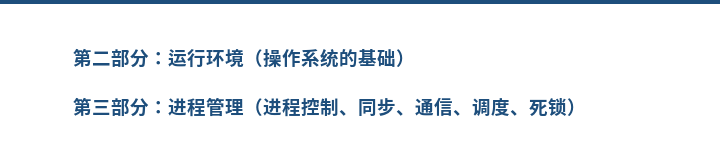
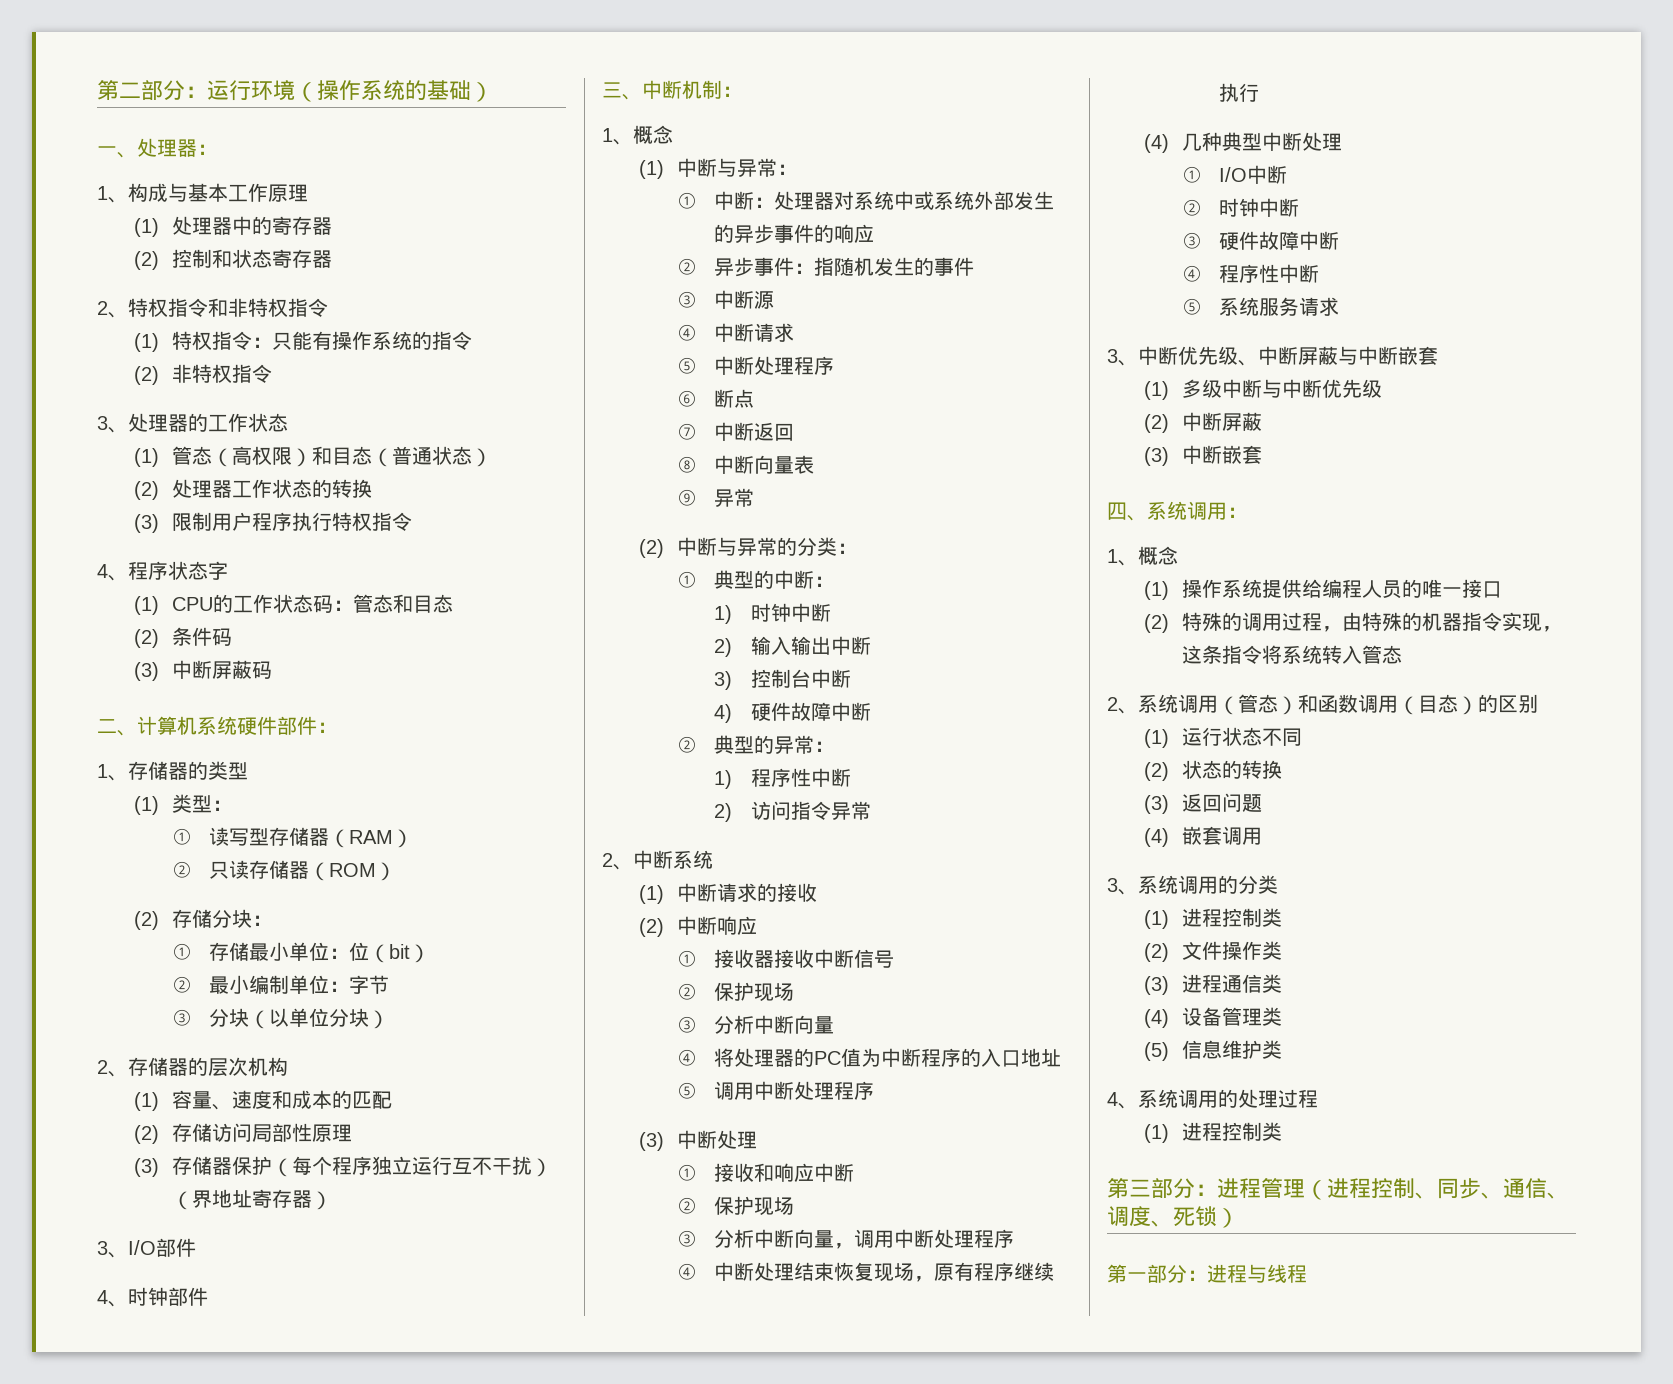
+ 一、处理器：
+ 1、构成与基本工作原理
+ (1)处理器中的寄存器
+ (2)控制和状态寄存器
+ 2、特权指令和非特权指令
+ (1)特权指令：只能有操作系统的指令
+ (2)非特权指令
+ 3、处理器的工作状态
+ (1)管态（高权限）和目态（普通状态）
+ (2)处理器工作状态的转换
+ (3)限制用户程序执行特权指令
+ 4、程序状态字
+ (1) CPU的工作状态码：管态和目态
+ (2)条件码
+ (3)中断屏蔽码
+ 二、计算机系统硬件部件：
+ 1、存储器的类型
+ (1)类型：
+ ①读写型存储器（RAM）
+ ②只读存储器（ROM）
+ (2)存储分块：
+ ①存储最小单位：位（bit）
+ ②最小编制单位：字节
+ ③分块（以单位分块）
+ 2、存储器的层次机构
+ (1)容量、速度和成本的匹配
+ (2)存储访问局部性原理
+ (3)存储器保护（每个程序独立运行互不干扰）（界地址寄存器）
+ 3、I/O部件
+ 4、时钟部件
+ 三、中断机制：
+ 1、概念
+ (1)中断与异常：
+ ①中断：处理器对系统中或系统外部发生的异步事件的响应
+ ②异步事件：指随机发生的事件
+ ③中断源
+ ④中断请求
+ ⑤中断处理程序
+ ⑥断点
+ ⑦中断返回
+ ⑧中断向量表
+ ⑨异常
+ (2)中断与异常的分类：
+ ①典型的中断：
+ 1)时钟中断
+ 2)输入输出中断
+ 3)控制台中断
+ 4)硬件故障中断
+ ②典型的异常：
+ 1)程序性中断
+ 2)访问指令异常
+ 2、中断系统
+ (1)中断请求的接收
+ (2)中断响应
+ ①接收器接收中断信号
+ ②保护现场
+ ③分析中断向量
+ ④将处理器的PC值为中断程序的入口地址
+ ⑤调用中断处理程序
+ (3)中断处理
+ ①接收和响应中断
+ ②保护现场
+ ③分析中断向量，调用中断处理程序
+ ④中断处理结束恢复现场，原有程序继续执行
+ (4)几种典型中断处理
+ ① I/O中断
+ ②时钟中断
+ ③硬件故障中断
+ ④程序性中断
+ ⑤系统服务请求
+ 3、中断优先级、中断屏蔽与中断嵌套
+ (1)多级中断与中断优先级
+ (2)中断屏蔽
+ (3)中断嵌套
+ 四、系统调用：
+ 1、概念
+ (1)操作系统提供给编程人员的唯一接口
+ (2)特殊的调用过程，由特殊的机器指令实现，这条指令将系统转入管态
+ 2、系统调用（管态）和函数调用（目态）的区别
+ (1)运行状态不同
+ (2)状态的转换
+ (3)返回问题
+ (4)嵌套调用
+ 3、系统调用的分类
+ (1)进程控制类
+ (2)文件操作类
+ (3)进程通信类
+ (4)设备管理类
+ (5)信息维护类
+ 4、系统调用的处理过程
+ (1)进程控制类
+ 第一部分：进程与线程

